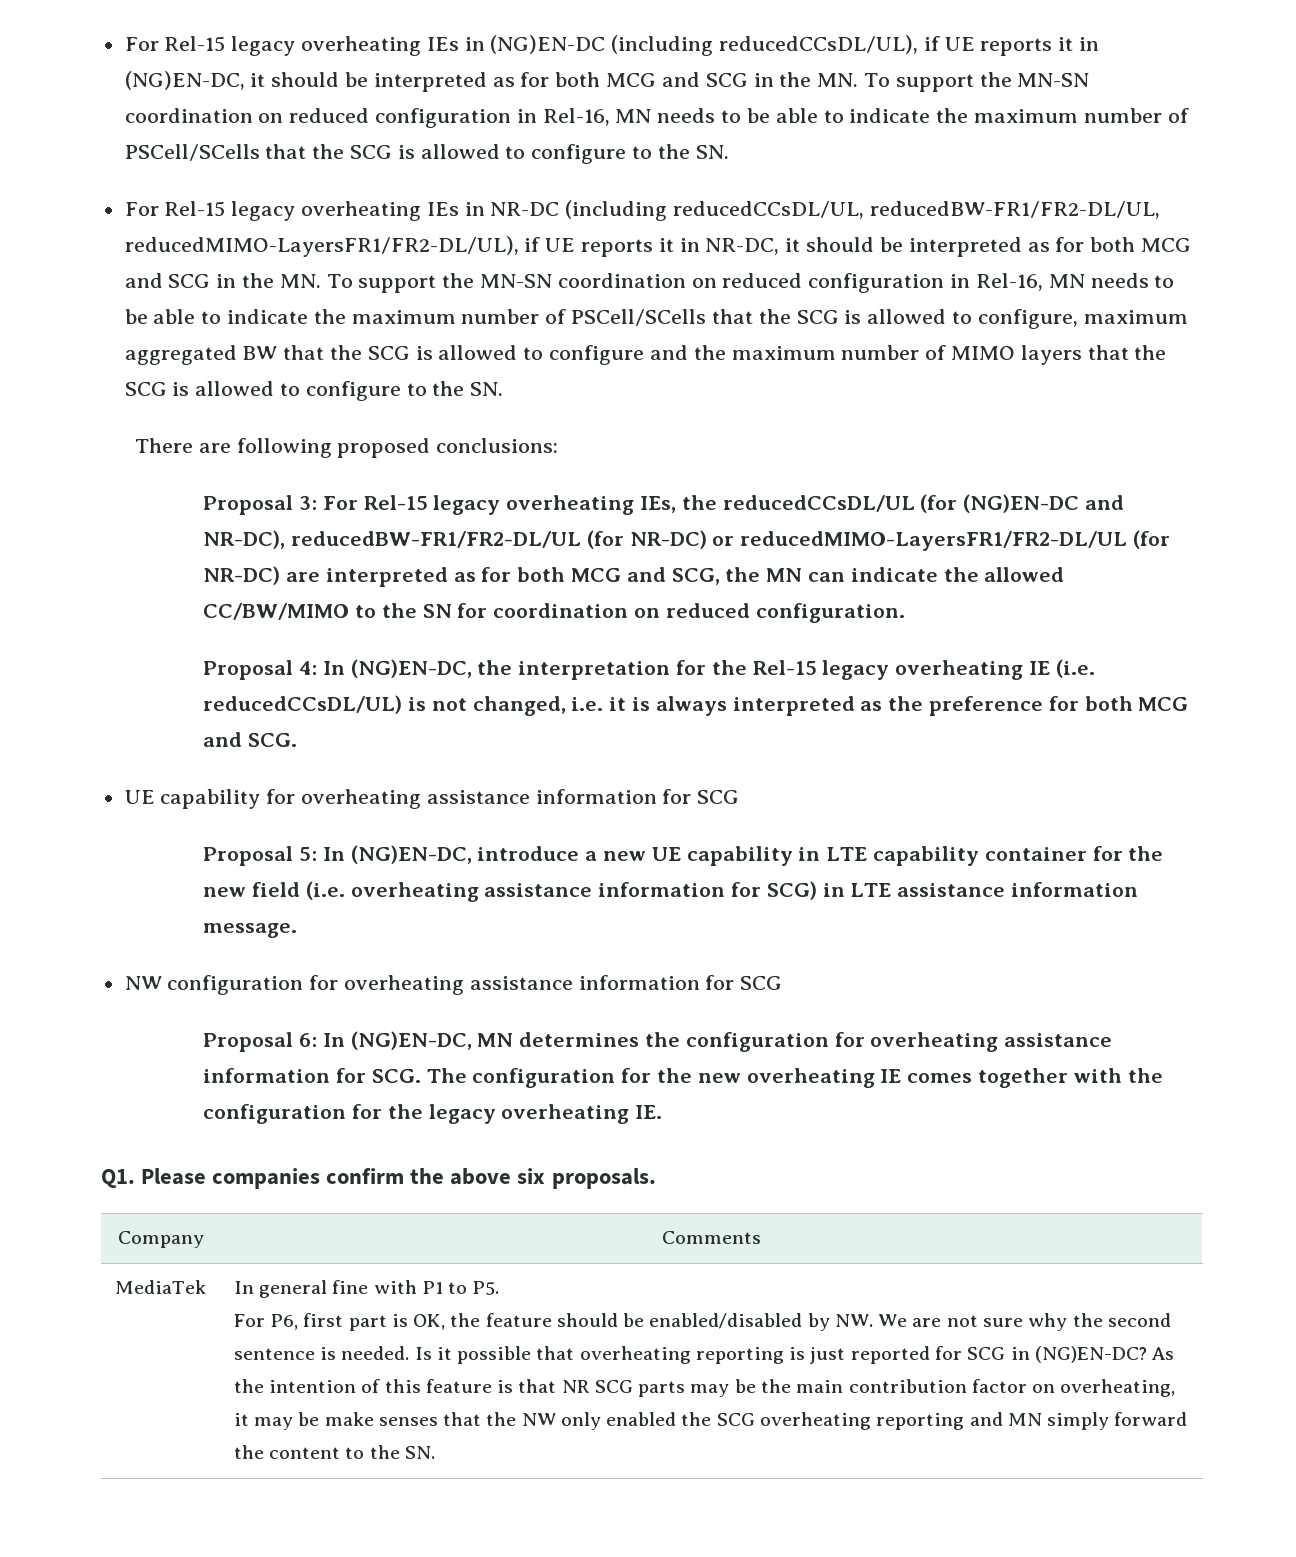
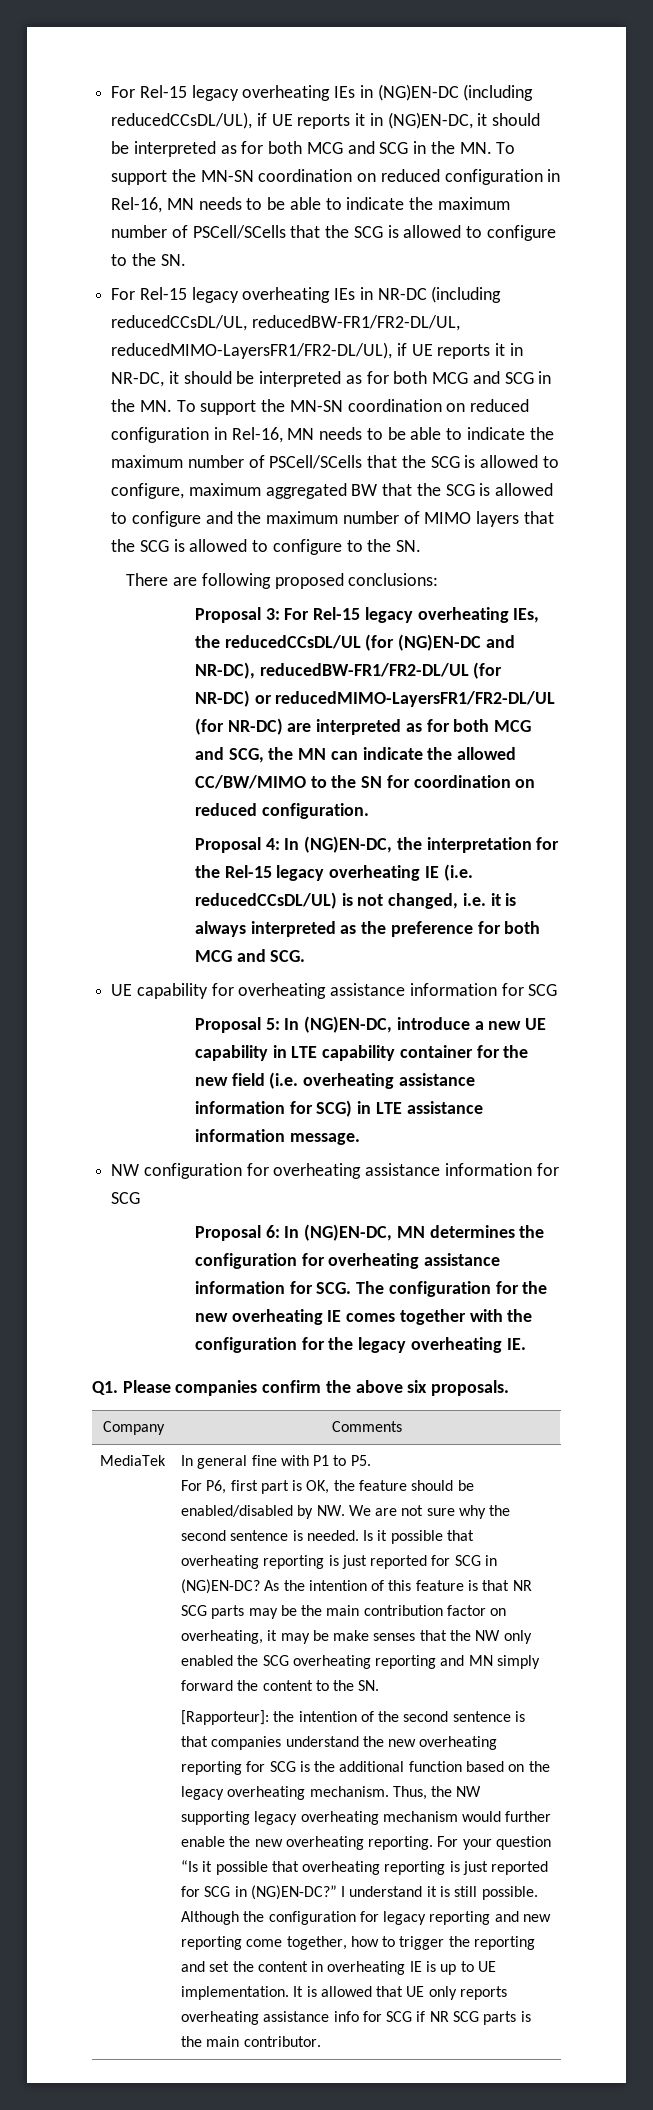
+ [Rapporteur]: the intention of the second sentence is that companies understand the new overheating reporting for SCG is the additional function based on the legacy overheating mechanism. Thus, the NW supporting legacy overheating mechanism would further enable the new overheating reporting. For your question “Is it possible that overheating reporting is just reported for SCG in (NG)EN-DC?” I understand it is still possible. Although the configuration for legacy reporting and new reporting come together, how to trigger the reporting and set the content in overheating IE is up to UE implementation. It is allowed that UE only reports overheating assistance info for SCG if NR SCG parts is the main contributor.

